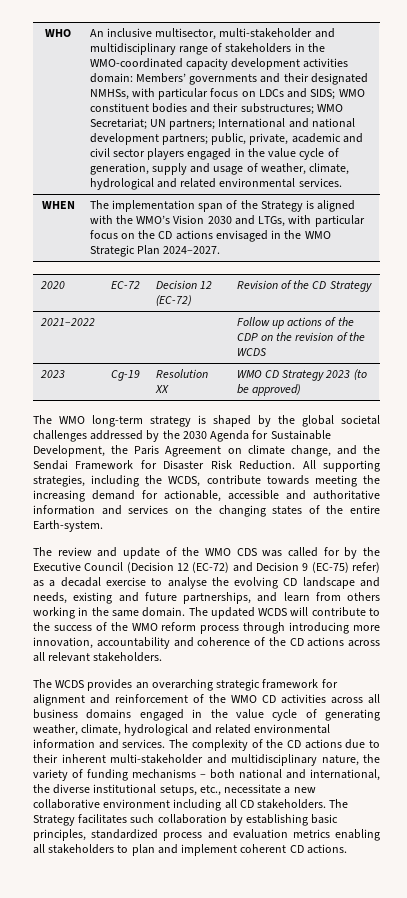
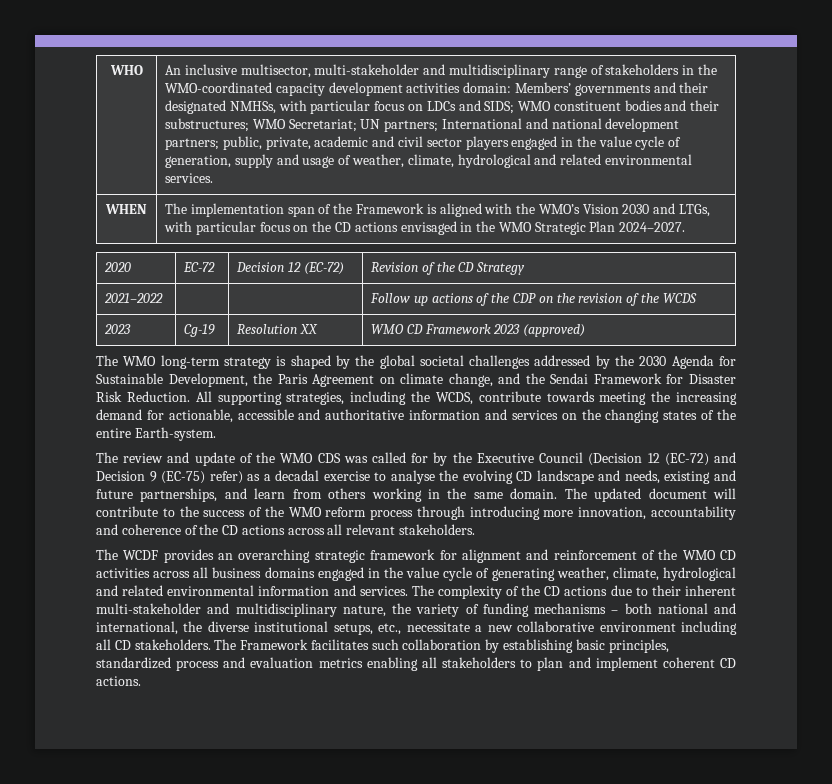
- WHEN | The implementation span of the Strategy is aligned with the WMO’s Vision 2030 and LTGs, with particular focus on the CD actions envisaged in the WMO Strategic Plan 2024–2027.
+ WHEN | The implementation span of the Framework is aligned with the WMO’s Vision 2030 and LTGs, with particular focus on the CD actions envisaged in the WMO Strategic Plan 2024–2027.
- 2023 | Cg-19 | Resolution XX | WMO CD Strategy 2023 (to be approved)
+ 2023 | Cg-19 | Resolution XX | WMO CD Framework 2023 (approved)
- The updated WCDS will contribute to the success of the WMO reform process through introducing more innovation, accountability and coherence of the CD actions across all relevant stakeholders.
+ The updated document will contribute to the success of the WMO reform process through introducing more innovation, accountability and coherence of the CD actions across all relevant stakeholders.
- The WCDS provides an overarching strategic framework for alignment and reinforcement of the WMO CD activities across all business domains engaged in the value cycle of generating weather, climate, hydrological and related environmental information and services.
+ The WCDF provides an overarching strategic framework for alignment and reinforcement of the WMO CD activities across all business domains engaged in the value cycle of generating weather, climate, hydrological and related environmental information and services.
- The Strategy facilitates such collaboration by establishing basic principles, standardized process and evaluation metrics enabling all stakeholders to plan and implement coherent CD actions.
+ The Framework facilitates such collaboration by establishing basic principles, standardized process and evaluation metrics enabling all stakeholders to plan and implement coherent CD actions.

